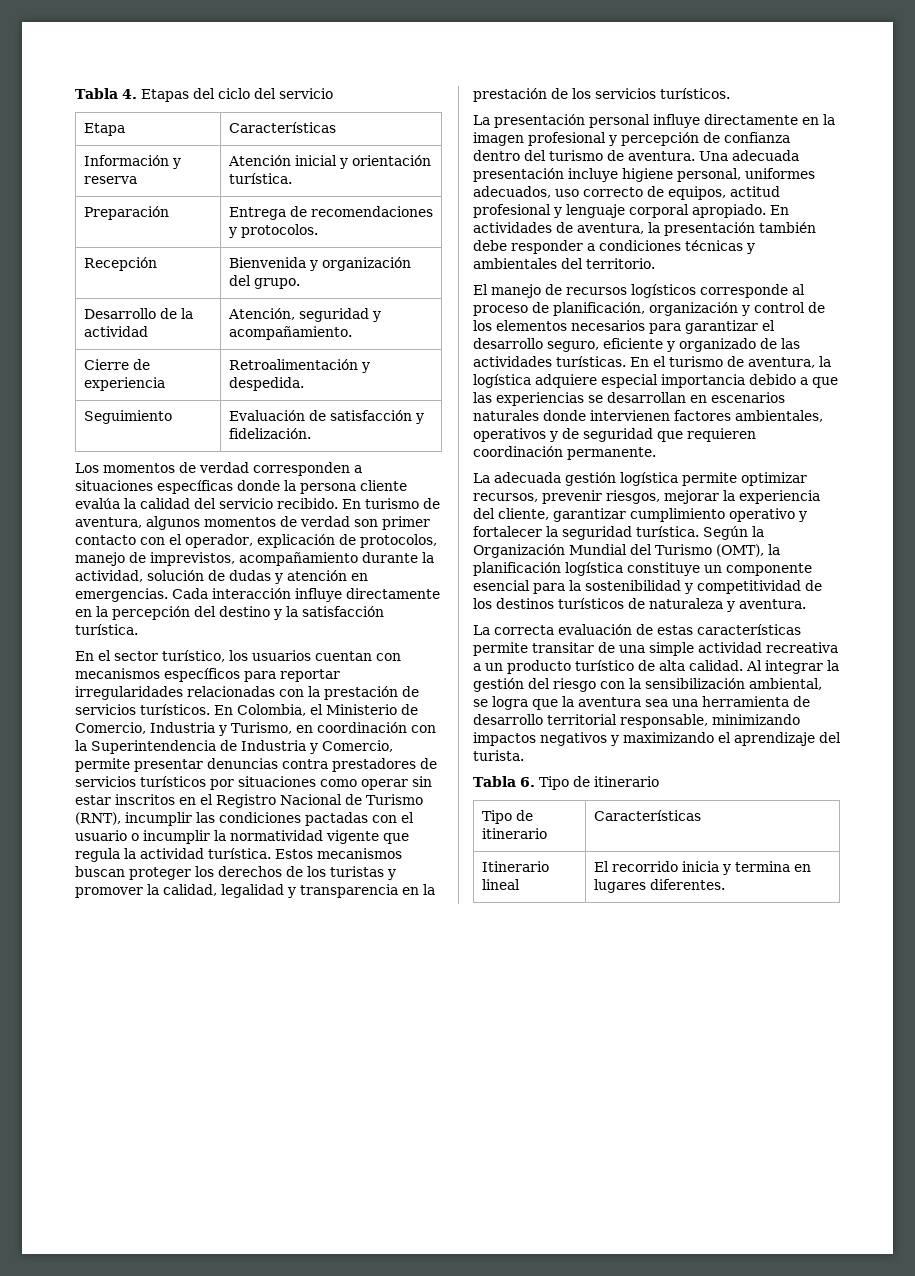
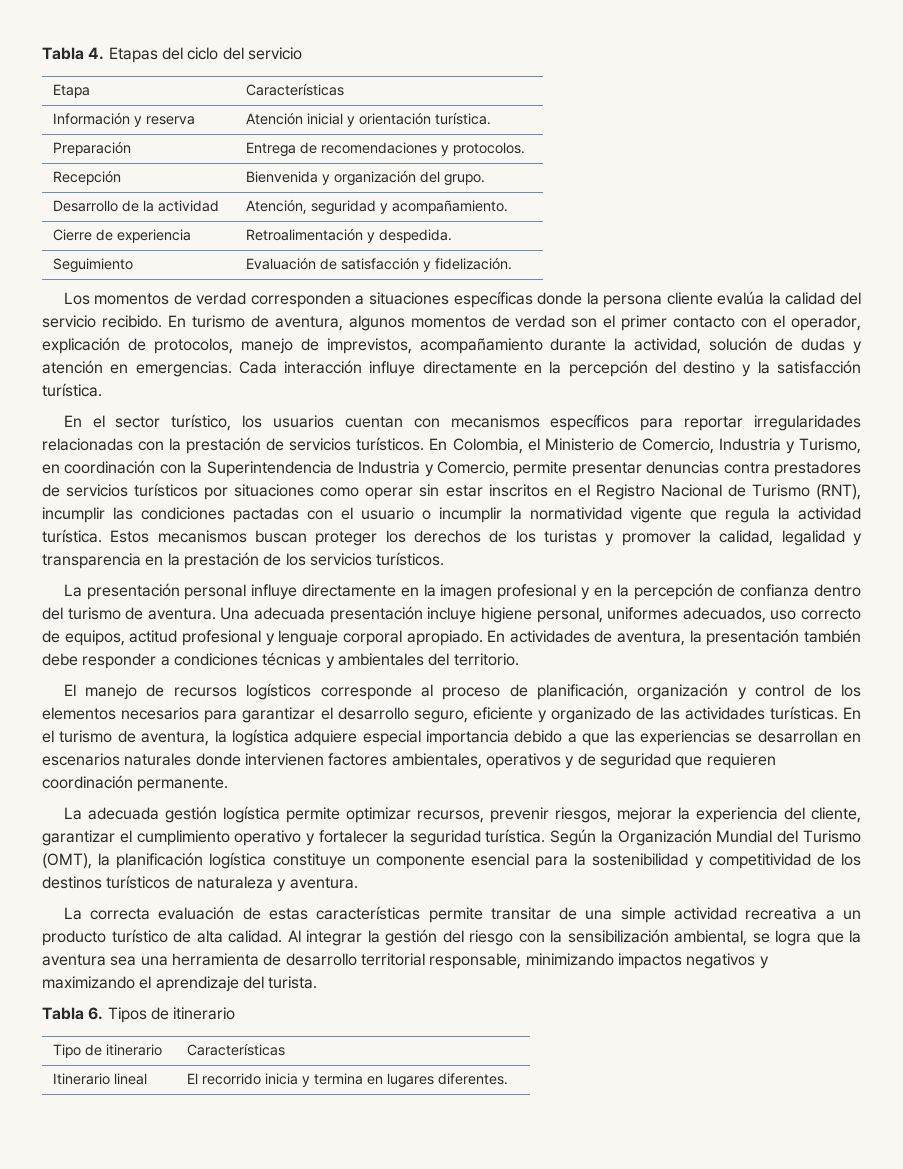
- En turismo de aventura, algunos momentos de verdad son primer contacto con el operador, explicación de protocolos, manejo de imprevistos, acompañamiento durante la actividad, solución de dudas y atención en emergencias.
+ En turismo de aventura, algunos momentos de verdad son el primer contacto con el operador, explicación de protocolos, manejo de imprevistos, acompañamiento durante la actividad, solución de dudas y atención en emergencias.
- La presentación personal influye directamente en la imagen profesional y percepción de confianza dentro del turismo de aventura.
+ La presentación personal influye directamente en la imagen profesional y en la percepción de confianza dentro del turismo de aventura.
- La adecuada gestión logística permite optimizar recursos, prevenir riesgos, mejorar la experiencia del cliente, garantizar cumplimiento operativo y fortalecer la seguridad turística.
+ La adecuada gestión logística permite optimizar recursos, prevenir riesgos, mejorar la experiencia del cliente, garantizar el cumplimiento operativo y fortalecer la seguridad turística.
- Tabla 6. Tipo de itinerario
+ Tabla 6. Tipos de itinerario

